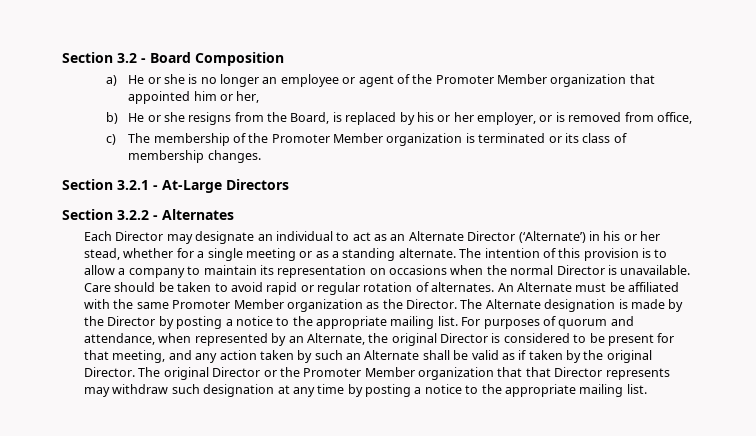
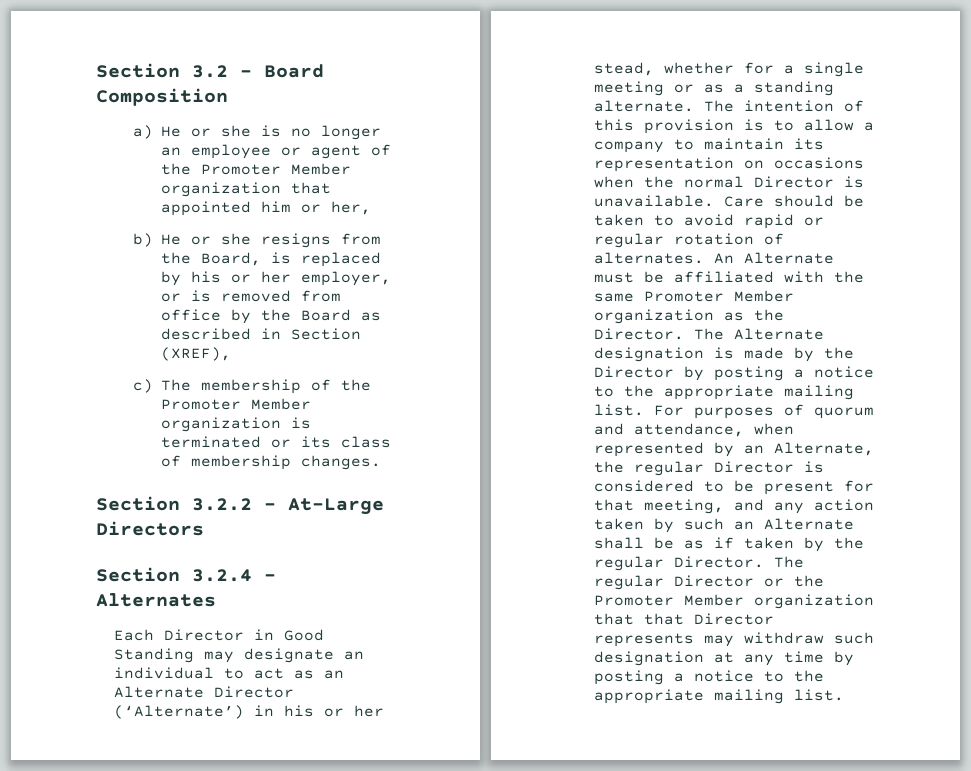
- b) He or she resigns from the Board, is replaced by his or her employer, or is removed from office,
+ b) He or she resigns from the Board, is replaced by his or her employer, or is removed from office by the Board as described in Section (XREF),
- Section 3.2.1 - At-Large Directors
+ Section 3.2.2 - At-Large Directors
- Section 3.2.2 - Alternates
+ Section 3.2.4 - Alternates
- Each Director may designate an individual to act as an Alternate Director (‘Alternate’) in his or her stead, whether for a single meeting or as a standing alternate.
+ Each Director in Good Standing may designate an individual to act as an Alternate Director (‘Alternate’) in his or her stead, whether for a single meeting or as a standing alternate.
- For purposes of quorum and attendance, when represented by an Alternate, the original Director is considered to be present for that meeting, and any action taken by such an Alternate shall be valid as if taken by the original Director. The original Director or the Promoter Member organization that that Director represents may withdraw such designation at any time by posting a notice to the appropriate mailing list.
+ For purposes of quorum and attendance, when represented by an Alternate, the regular Director is considered to be present for that meeting, and any action taken by such an Alternate shall be as if taken by the regular Director. The regular Director or the Promoter Member organization that that Director represents may withdraw such designation at any time by posting a notice to the appropriate mailing list.

